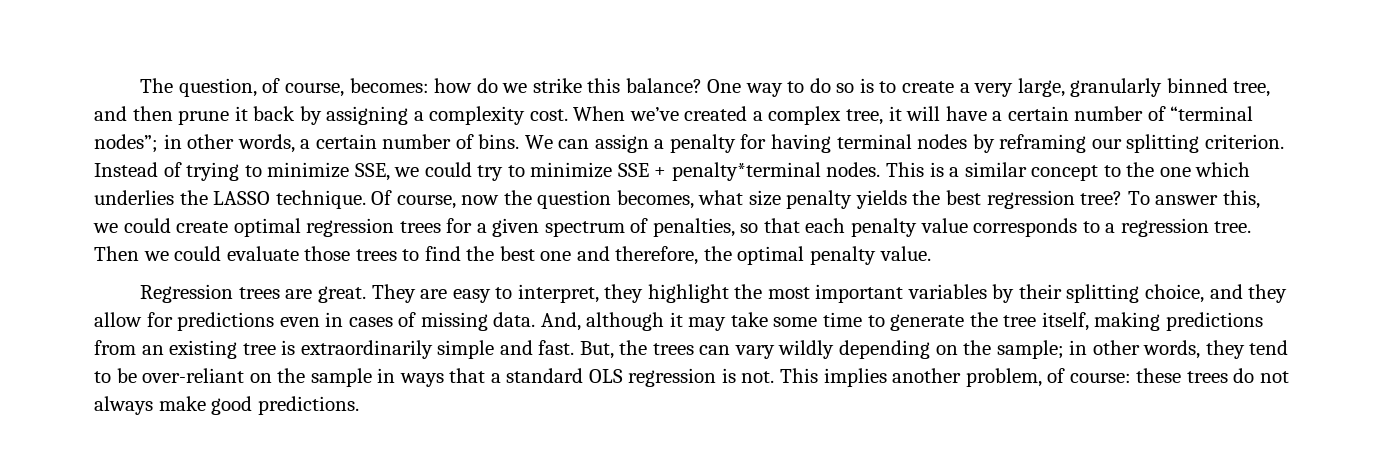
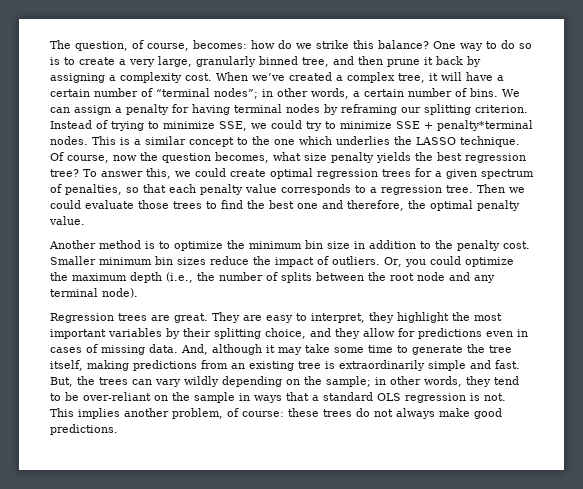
+ Another method is to optimize the minimum bin size in addition to the penalty cost. Smaller minimum bin sizes reduce the impact of outliers. Or, you could optimize the maximum depth (i.e., the number of splits between the root node and any terminal node).

